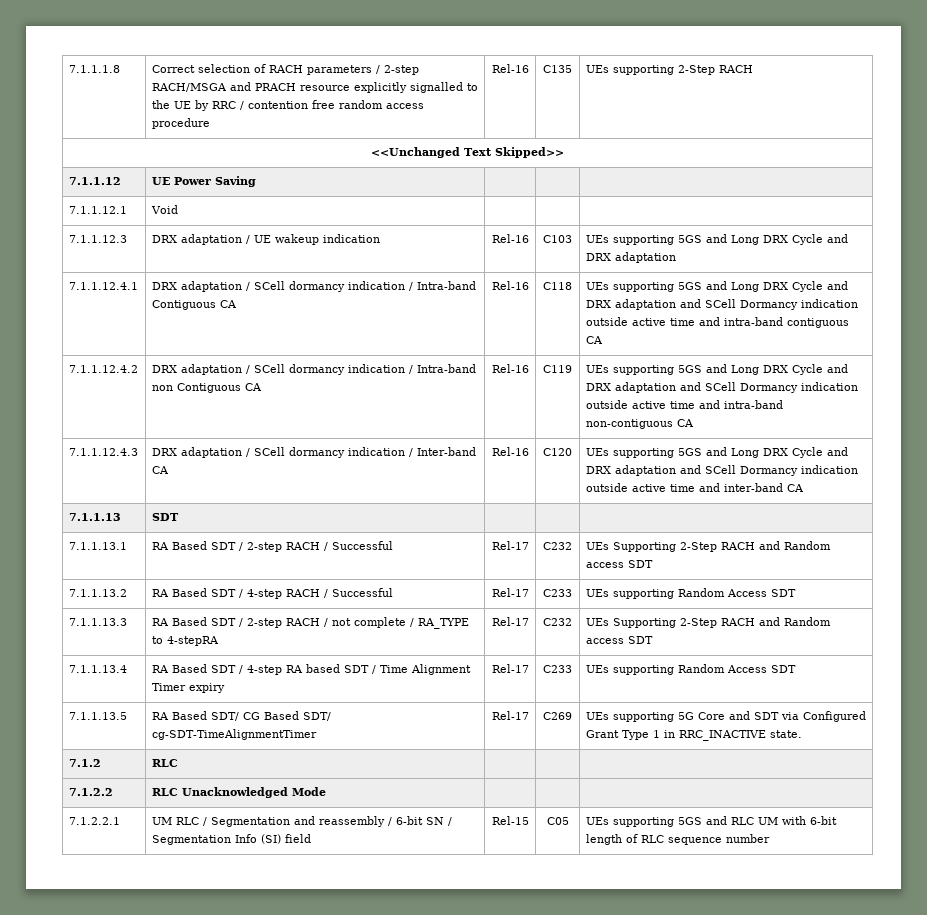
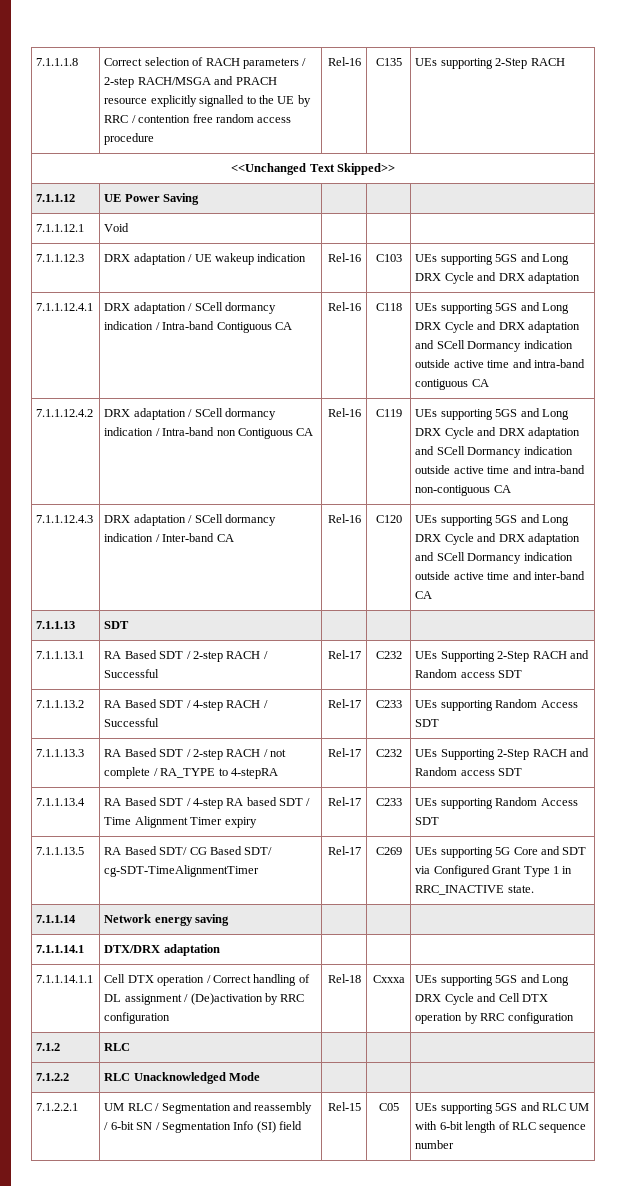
+ 7.1.1.14 | Network energy saving | | |
+ 7.1.1.14.1 | DTX/DRX adaptation | | |
+ 7.1.1.14.1.1 | Cell DTX operation / Correct handling of DL assignment / (De)activation by RRC configuration | Rel-18 | Cxxxa | UEs supporting 5GS and Long DRX Cycle and Cell DTX operation by RRC configuration

